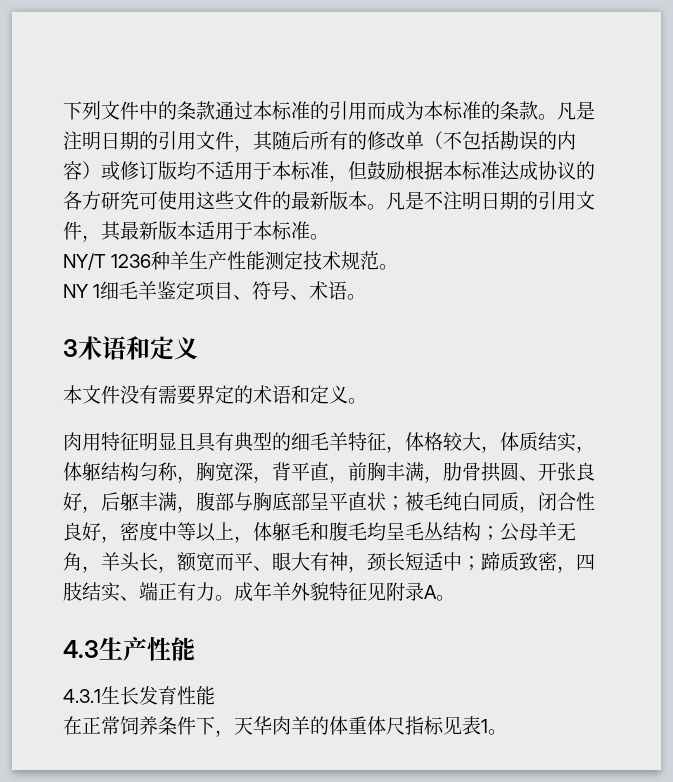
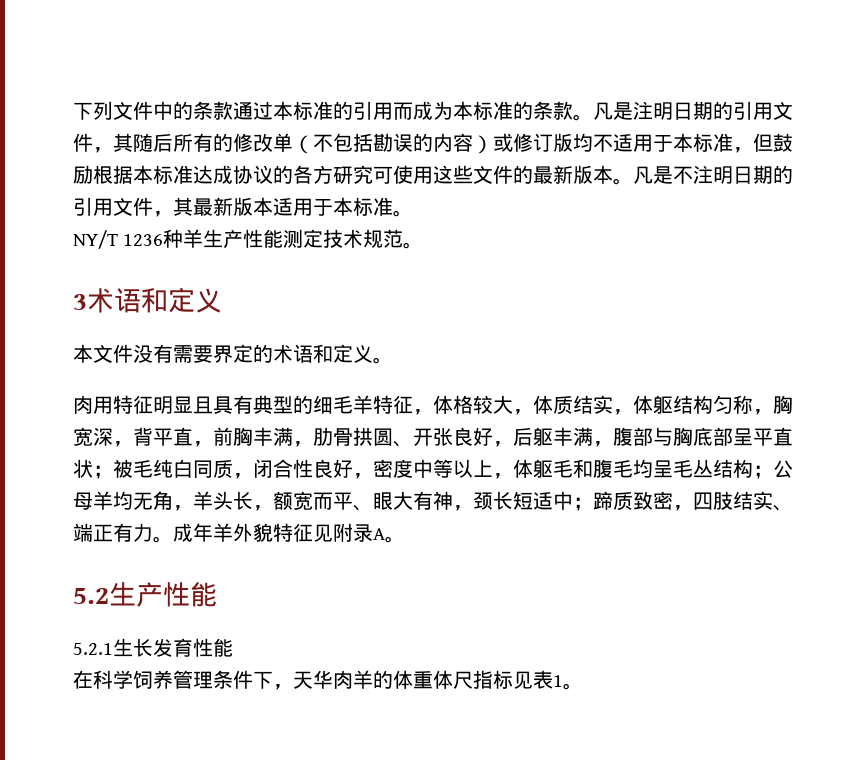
- NY 1细毛羊鉴定项目、符号、术语。
- 公母羊无角，羊头长，额宽而平、眼大有神，颈长短适中；
+ 公母羊均无角，羊头长，额宽而平、眼大有神，颈长短适中；
- 4.3生产性能
+ 5.2生产性能
- 4.3.1生长发育性能
+ 5.2.1生长发育性能
- 在正常饲养条件下，天华肉羊的体重体尺指标见表1。
+ 在科学饲养管理条件下，天华肉羊的体重体尺指标见表1。

